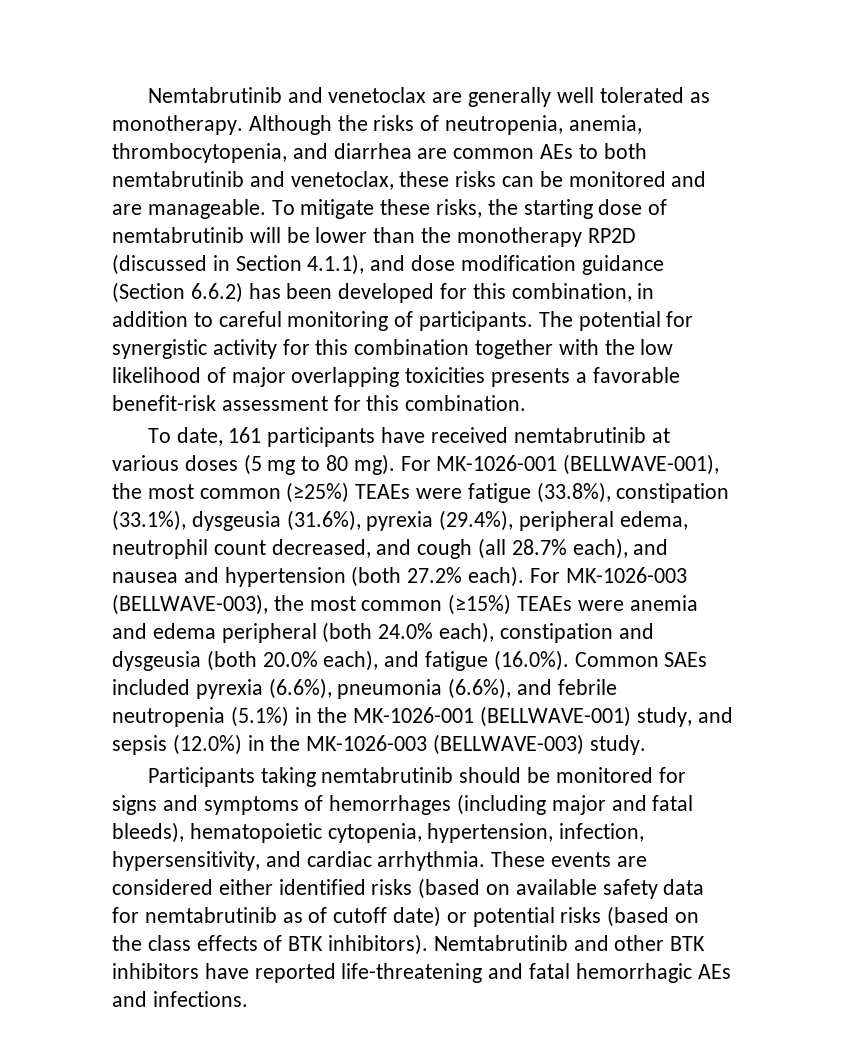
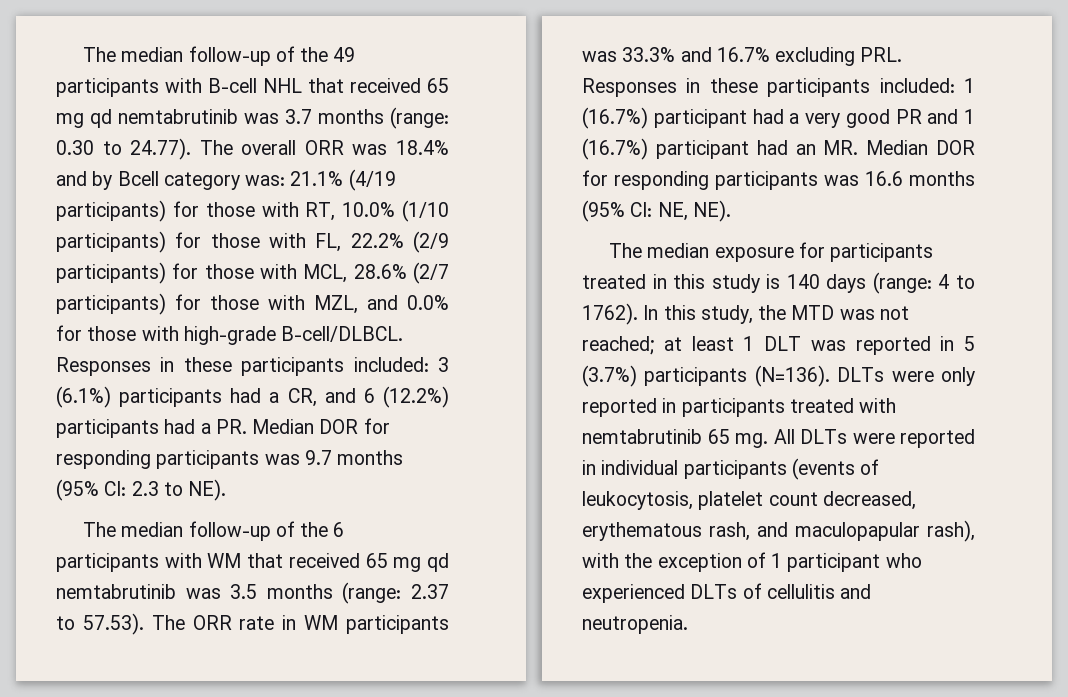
- Nemtabrutinib and venetoclax are generally well tolerated as monotherapy. Although the risks of neutropenia, anemia, thrombocytopenia, and diarrhea are common AEs to both nemtabrutinib and venetoclax, these risks can be monitored and are manageable. To mitigate these risks, the starting dose of nemtabrutinib will be lower than the monotherapy RP2D (discussed in Section 4.1.1), and dose modification guidance (Section 6.6.2) has been developed for this combination, in addition to careful monitoring of participants. The potential for synergistic activity for this combination together with the low likelihood of major overlapping toxicities presents a favorable benefit-risk assessment for this combination.
- To date, 161 participants have received nemtabrutinib at various doses (5 mg to 80 mg). For MK-1026-001 (BELLWAVE-001), the most common (≥25%) TEAEs were fatigue (33.8%), constipation (33.1%), dysgeusia (31.6%), pyrexia (29.4%), peripheral edema, neutrophil count decreased, and cough (all 28.7% each), and nausea and hypertension (both 27.2% each). For MK-1026-003 (BELLWAVE-003), the most common (≥15%) TEAEs were anemia and edema peripheral (both 24.0% each), constipation and dysgeusia (both 20.0% each), and fatigue (16.0%). Common SAEs included pyrexia (6.6%), pneumonia (6.6%), and febrile neutropenia (5.1%) in the MK-1026-001 (BELLWAVE-001) study, and sepsis (12.0%) in the MK-1026-003 (BELLWAVE-003) study.
- Participants taking nemtabrutinib should be monitored for signs and symptoms of hemorrhages (including major and fatal bleeds), hematopoietic cytopenia, hypertension, infection, hypersensitivity, and cardiac arrhythmia. These events are considered either identified risks (based on available safety data for nemtabrutinib as of cutoff date) or potential risks (based on the class effects of BTK inhibitors). Nemtabrutinib and other BTK inhibitors have reported life-threatening and fatal hemorrhagic AEs and infections.
+ The median follow-up of the 49 participants with B-cell NHL that received 65 mg qd nemtabrutinib was 3.7 months (range: 0.30 to 24.77). The overall ORR was 18.4% and by Bcell category was: 21.1% (4/19 participants) for those with RT, 10.0% (1/10 participants) for those with FL, 22.2% (2/9 participants) for those with MCL, 28.6% (2/7 participants) for those with MZL, and 0.0% for those with high-grade B-cell/DLBCL. Responses in these participants included: 3 (6.1%) participants had a CR, and 6 (12.2%) participants had a PR. Median DOR for responding participants was 9.7 months (95% CI: 2.3 to NE).
+ The median follow-up of the 6 participants with WM that received 65 mg qd nemtabrutinib was 3.5 months (range: 2.37 to 57.53). The ORR rate in WM participants was 33.3% and 16.7% excluding PRL. Responses in these participants included: 1 (16.7%) participant had a very good PR and 1 (16.7%) participant had an MR. Median DOR for responding participants was 16.6 months (95% CI: NE, NE).
+ The median exposure for participants treated in this study is 140 days (range: 4 to 1762). In this study, the MTD was not reached; at least 1 DLT was reported in 5 (3.7%) participants (N=136). DLTs were only reported in participants treated with nemtabrutinib 65 mg. All DLTs were reported in individual participants (events of leukocytosis, platelet count decreased, erythematous rash, and maculopapular rash), with the exception of 1 participant who experienced DLTs of cellulitis and neutropenia.

